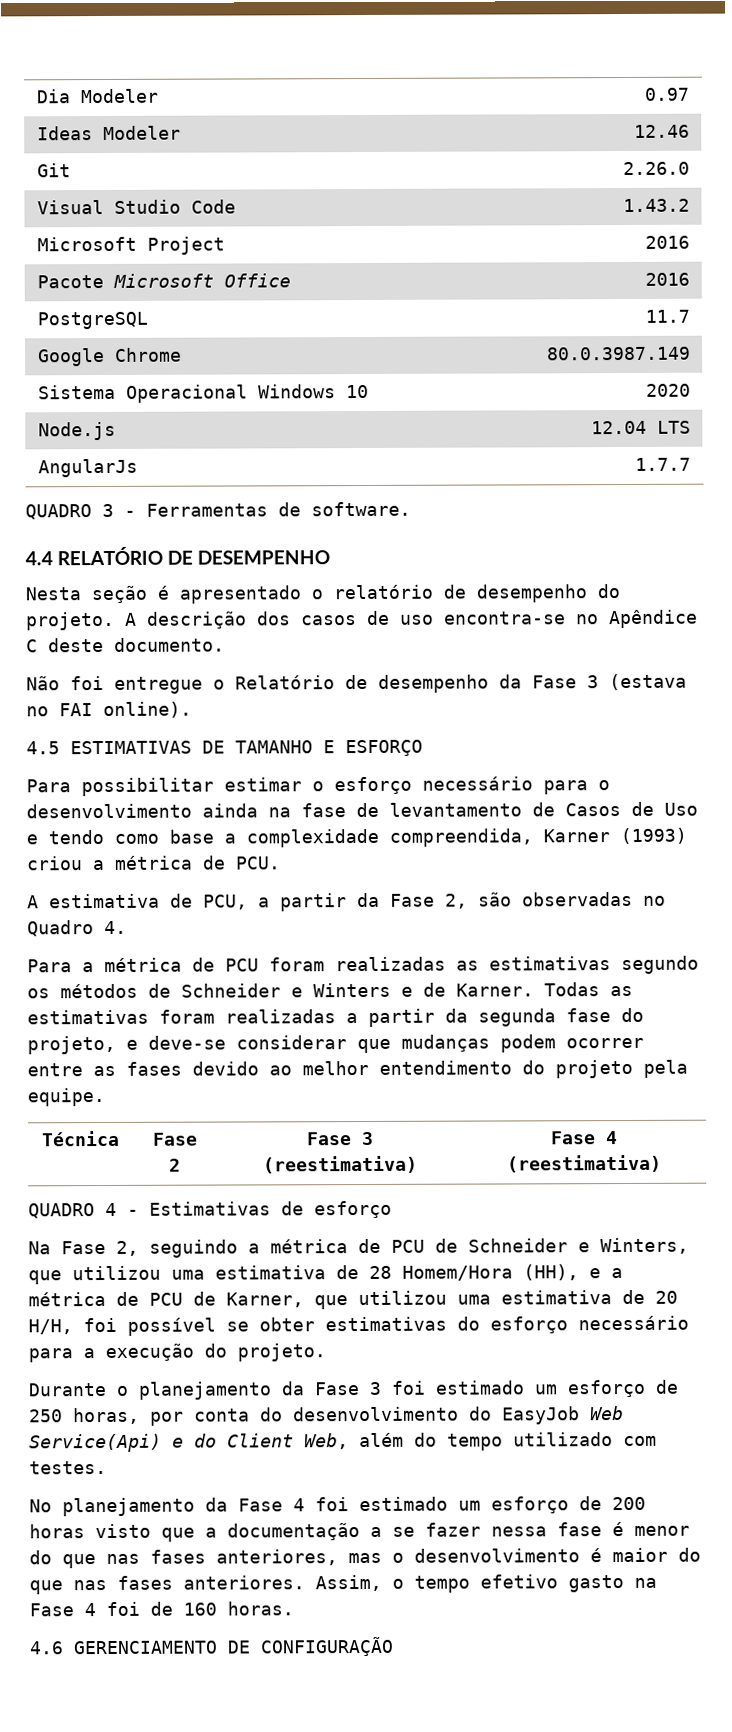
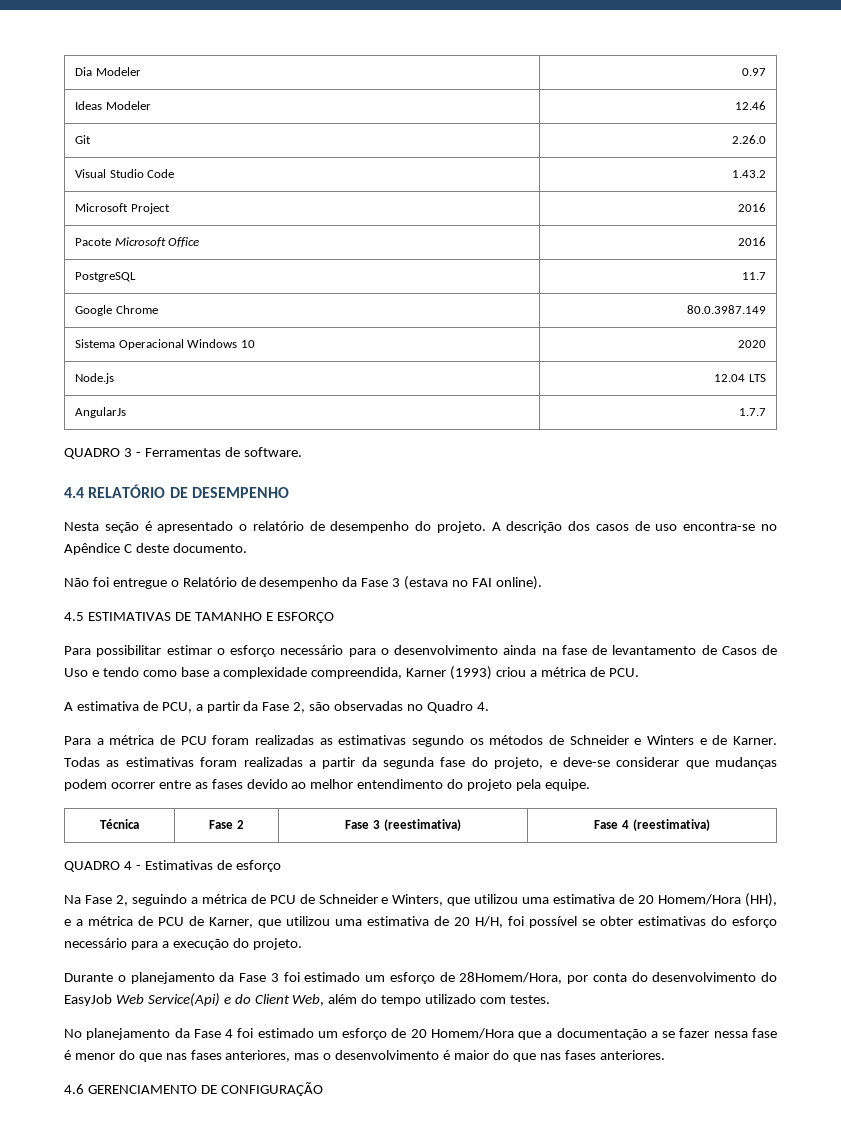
- Na Fase 2, seguindo a métrica de PCU de Schneider e Winters, que utilizou uma estimativa de 28 Homem/Hora (HH), e a métrica de PCU de Karner, que utilizou uma estimativa de 20 H/H, foi possível se obter estimativas do esforço necessário para a execução do projeto.
+ Na Fase 2, seguindo a métrica de PCU de Schneider e Winters, que utilizou uma estimativa de 20 Homem/Hora (HH), e a métrica de PCU de Karner, que utilizou uma estimativa de 20 H/H, foi possível se obter estimativas do esforço necessário para a execução do projeto.
- Durante o planejamento da Fase 3 foi estimado um esforço de 250 horas, por conta do desenvolvimento do EasyJob Web Service(Api) e do Client Web, além do tempo utilizado com testes.
+ Durante o planejamento da Fase 3 foi estimado um esforço de 28Homem/Hora, por conta do desenvolvimento do EasyJob Web Service(Api) e do Client Web, além do tempo utilizado com testes.
- No planejamento da Fase 4 foi estimado um esforço de 200 horas visto que a documentação a se fazer nessa fase é menor do que nas fases anteriores, mas o desenvolvimento é maior do que nas fases anteriores. Assim, o tempo efetivo gasto na Fase 4 foi de 160 horas.
+ No planejamento da Fase 4 foi estimado um esforço de 20 Homem/Hora que a documentação a se fazer nessa fase é menor do que nas fases anteriores, mas o desenvolvimento é maior do que nas fases anteriores.

